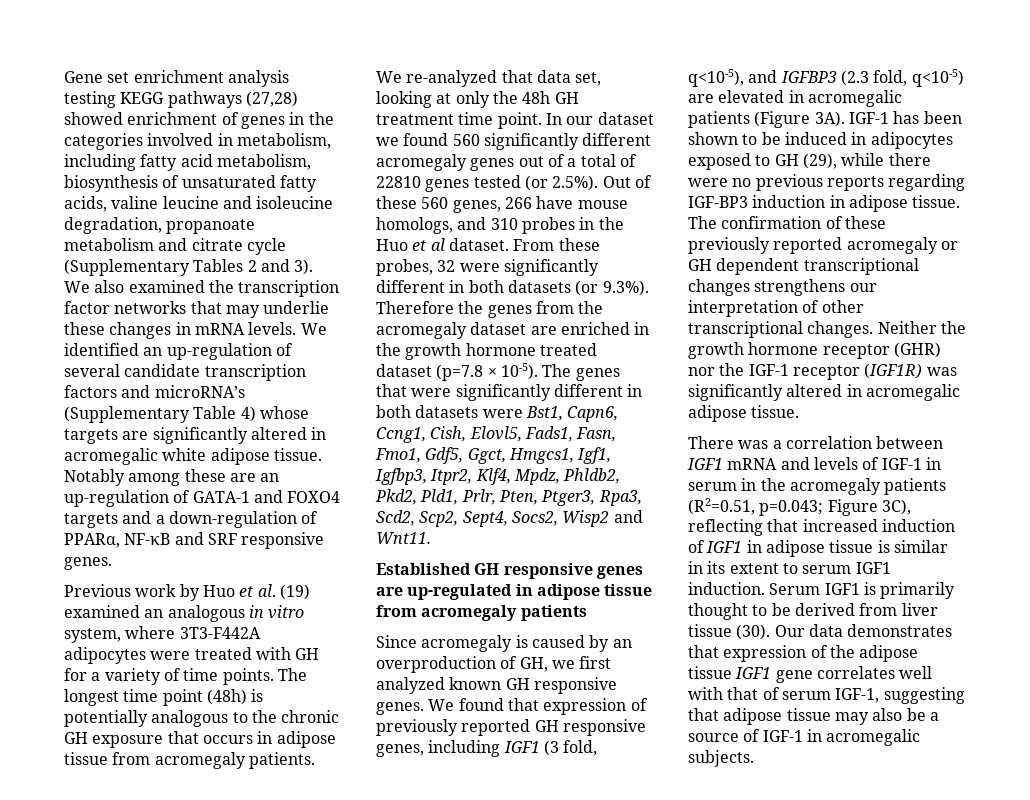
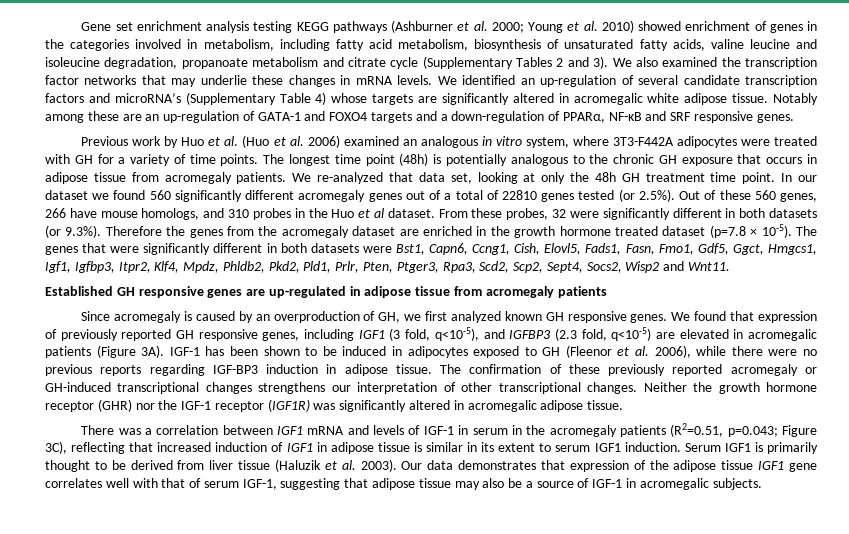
- Gene set enrichment analysis testing KEGG pathways (27,28) showed enrichment of genes in the categories involved in metabolism, including fatty acid metabolism, biosynthesis of unsaturated fatty acids, valine leucine and isoleucine degradation, propanoate metabolism and citrate cycle (Supplementary Tables 2 and 3).
+ Gene set enrichment analysis testing KEGG pathways (Ashburner et al. 2000; Young et al. 2010) showed enrichment of genes in the categories involved in metabolism, including fatty acid metabolism, biosynthesis of unsaturated fatty acids, valine leucine and isoleucine degradation, propanoate metabolism and citrate cycle (Supplementary Tables 2 and 3).
- Previous work by Huo et al. (19) examined an analogous in vitro system, where 3T3-F442A adipocytes were treated with GH for a variety of time points.
+ Previous work by Huo et al. (Huo et al. 2006) examined an analogous in vitro system, where 3T3-F442A adipocytes were treated with GH for a variety of time points.
- IGF-1 has been shown to be induced in adipocytes exposed to GH (29), while there were no previous reports regarding IGF-BP3 induction in adipose tissue.
+ IGF-1 has been shown to be induced in adipocytes exposed to GH (Fleenor et al. 2006), while there were no previous reports regarding IGF-BP3 induction in adipose tissue.
- The confirmation of these previously reported acromegaly or GH dependent transcriptional changes strengthens our interpretation of other transcriptional changes.
+ The confirmation of these previously reported acromegaly or GH-induced transcriptional changes strengthens our interpretation of other transcriptional changes.
- Serum IGF1 is primarily thought to be derived from liver tissue (30).
+ Serum IGF1 is primarily thought to be derived from liver tissue (Haluzik et al. 2003).

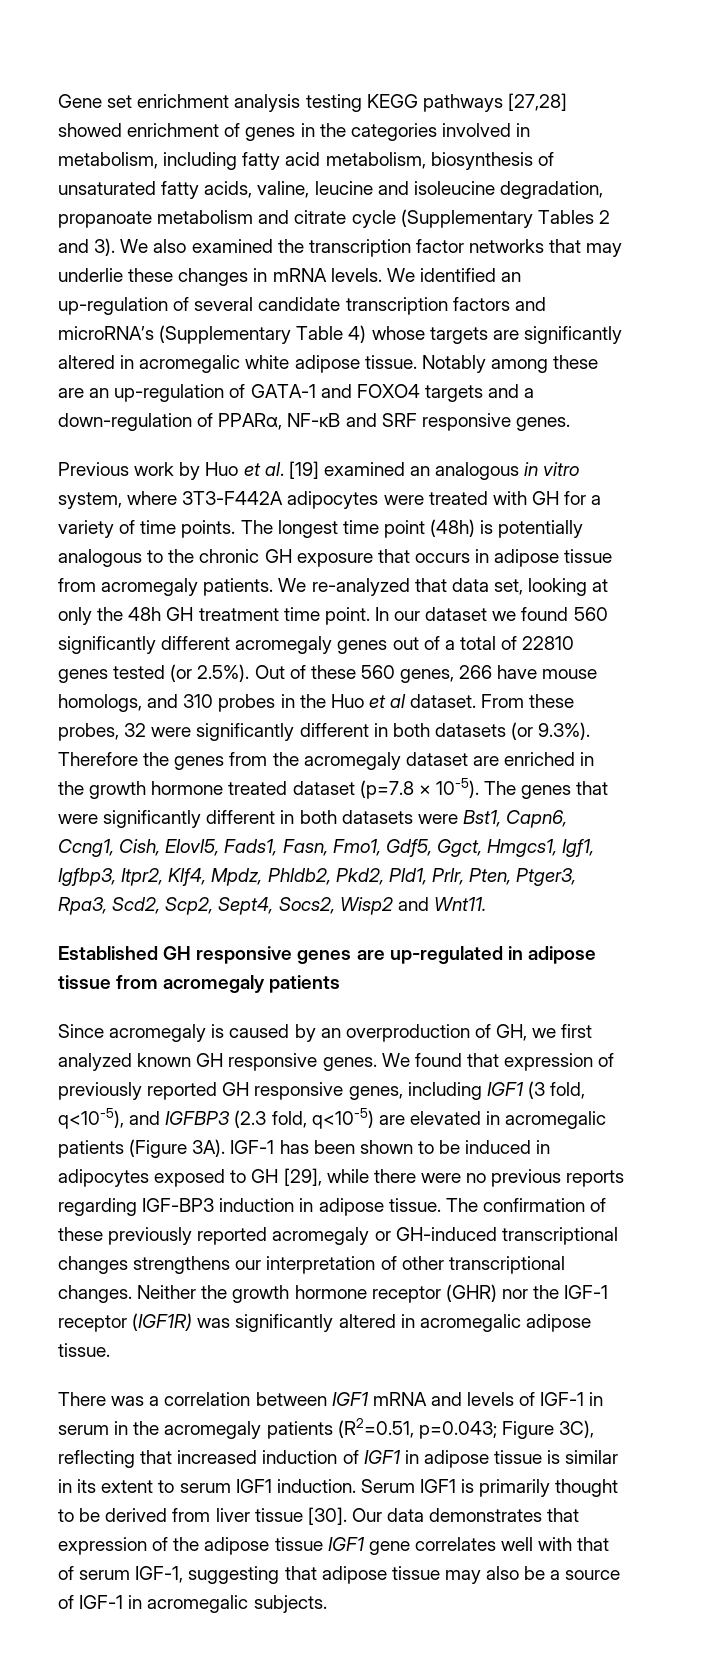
- Gene set enrichment analysis testing KEGG pathways (Ashburner et al. 2000; Young et al. 2010) showed enrichment of genes in the categories involved in metabolism, including fatty acid metabolism, biosynthesis of unsaturated fatty acids, valine leucine and isoleucine degradation, propanoate metabolism and citrate cycle (Supplementary Tables 2 and 3).
+ Gene set enrichment analysis testing KEGG pathways [27,28] showed enrichment of genes in the categories involved in metabolism, including fatty acid metabolism, biosynthesis of unsaturated fatty acids, valine, leucine and isoleucine degradation, propanoate metabolism and citrate cycle (Supplementary Tables 2 and 3).
- Previous work by Huo et al. (Huo et al. 2006) examined an analogous in vitro system, where 3T3-F442A adipocytes were treated with GH for a variety of time points.
+ Previous work by Huo et al. [19] examined an analogous in vitro system, where 3T3-F442A adipocytes were treated with GH for a variety of time points.
- IGF-1 has been shown to be induced in adipocytes exposed to GH (Fleenor et al. 2006), while there were no previous reports regarding IGF-BP3 induction in adipose tissue.
+ IGF-1 has been shown to be induced in adipocytes exposed to GH [29], while there were no previous reports regarding IGF-BP3 induction in adipose tissue.
- Serum IGF1 is primarily thought to be derived from liver tissue (Haluzik et al. 2003).
+ Serum IGF1 is primarily thought to be derived from liver tissue [30].

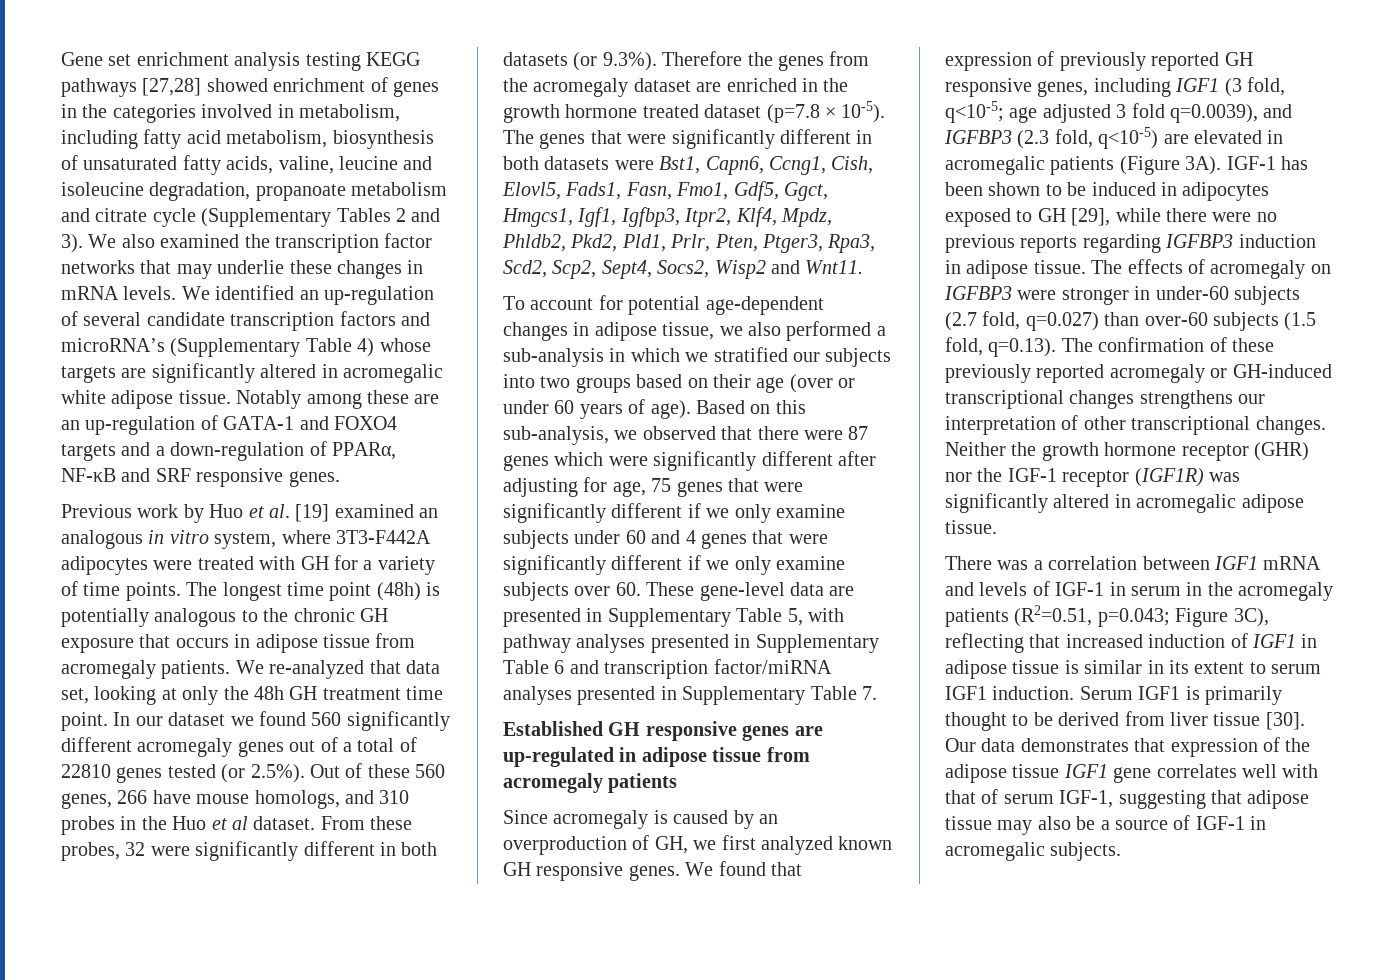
+ To account for potential age-dependent changes in adipose tissue, we also performed a sub-analysis in which we stratified our subjects into two groups based on their age (over or under 60 years of age). Based on this sub-analysis, we observed that there were 87 genes which were significantly different after adjusting for age, 75 genes that were significantly different if we only examine subjects under 60 and 4 genes that were significantly different if we only examine subjects over 60. These gene-level data are presented in Supplementary Table 5, with pathway analyses presented in Supplementary Table 6 and transcription factor/miRNA analyses presented in Supplementary Table 7.
- We found that expression of previously reported GH responsive genes, including IGF1 (3 fold, q<10-5), and IGFBP3 (2.3 fold, q<10-5) are elevated in acromegalic patients (Figure 3A).
+ We found that expression of previously reported GH responsive genes, including IGF1 (3 fold, q<10-5; age adjusted 3 fold q=0.0039), and IGFBP3 (2.3 fold, q<10-5) are elevated in acromegalic patients (Figure 3A).
- IGF-1 has been shown to be induced in adipocytes exposed to GH [29], while there were no previous reports regarding IGF-BP3 induction in adipose tissue.
+ IGF-1 has been shown to be induced in adipocytes exposed to GH [29], while there were no previous reports regarding IGFBP3 induction in adipose tissue.
- The confirmation of these previously reported acromegaly or GH-induced transcriptional changes strengthens our interpretation of other transcriptional changes.
+ The effects of acromegaly on IGFBP3 were stronger in under-60 subjects (2.7 fold, q=0.027) than over-60 subjects (1.5 fold, q=0.13). The confirmation of these previously reported acromegaly or GH-induced transcriptional changes strengthens our interpretation of other transcriptional changes.

